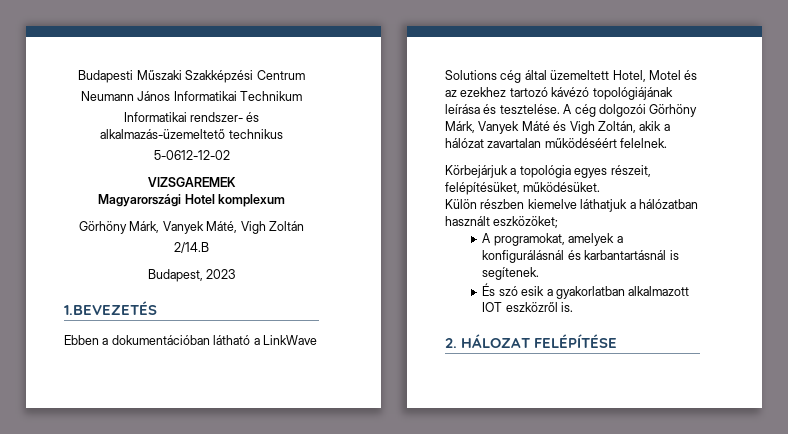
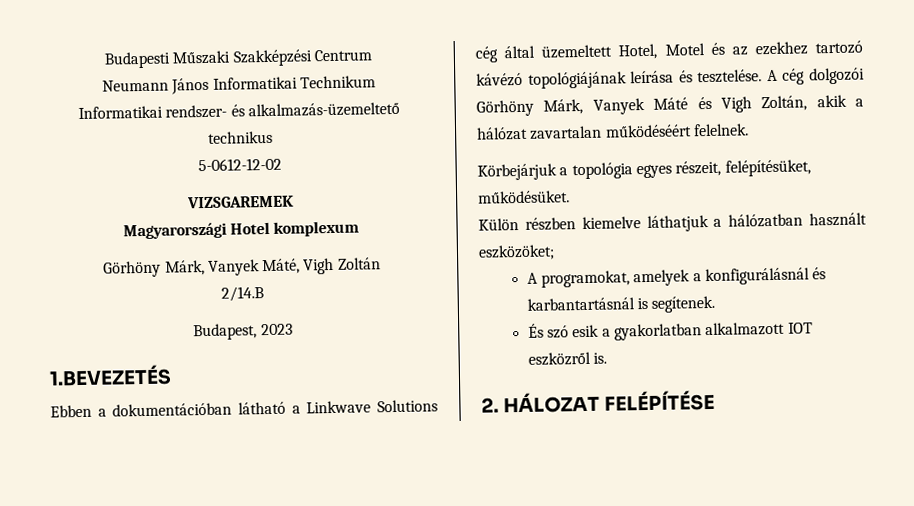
- Ebben a dokumentációban látható a LinkWave Solutions cég által üzemeltett Hotel, Motel és az ezekhez tartozó kávézó topológiájának leírása és tesztelése.
+ Ebben a dokumentációban látható a Linkwave Solutions cég által üzemeltett Hotel, Motel és az ezekhez tartozó kávézó topológiájának leírása és tesztelése.

